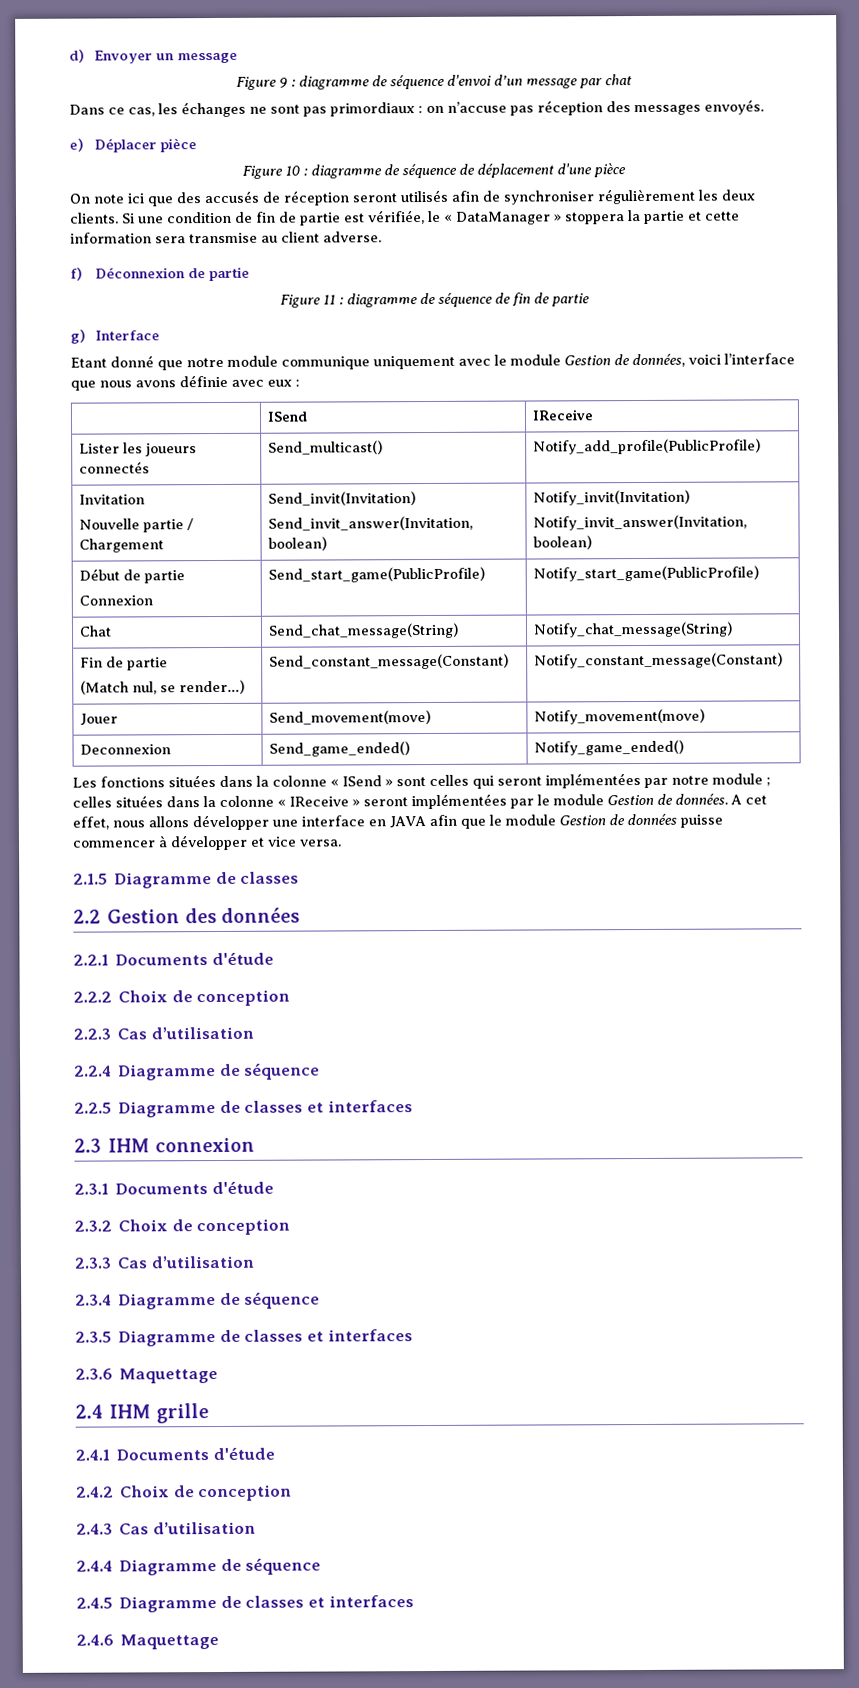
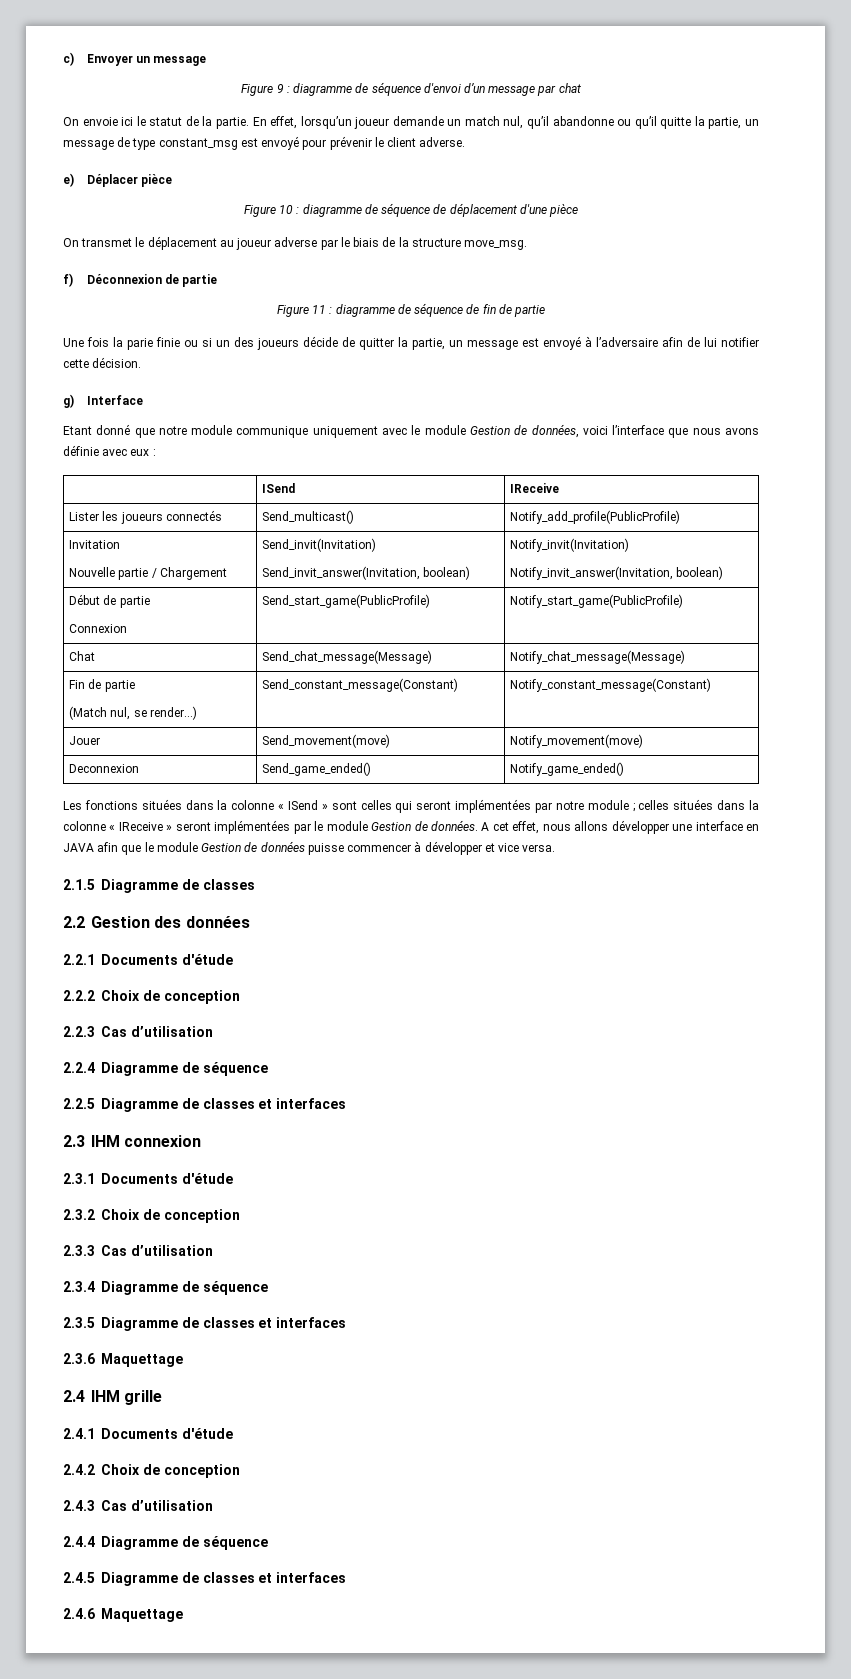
- d) Envoyer un message
+ c) Envoyer un message
- Dans ce cas, les échanges ne sont pas primordiaux : on n’accuse pas réception des messages envoyés.
+ On envoie ici le statut de la partie. En effet, lorsqu’un joueur demande un match nul, qu’il abandonne ou qu’il quitte la partie, un message de type constant_msg est envoyé pour prévenir le client adverse.
- On note ici que des accusés de réception seront utilisés afin de synchroniser régulièrement les deux clients. Si une condition de fin de partie est vérifiée, le « DataManager » stoppera la partie et cette information sera transmise au client adverse.
+ On transmet le déplacement au joueur adverse par le biais de la structure move_msg.
+ Une fois la parie finie ou si un des joueurs décide de quitter la partie, un message est envoyé à l’adversaire afin de lui notifier cette décision.
- Chat | Send_chat_message(String) | Notify_chat_message(String)
+ Chat | Send_chat_message(Message) | Notify_chat_message(Message)

